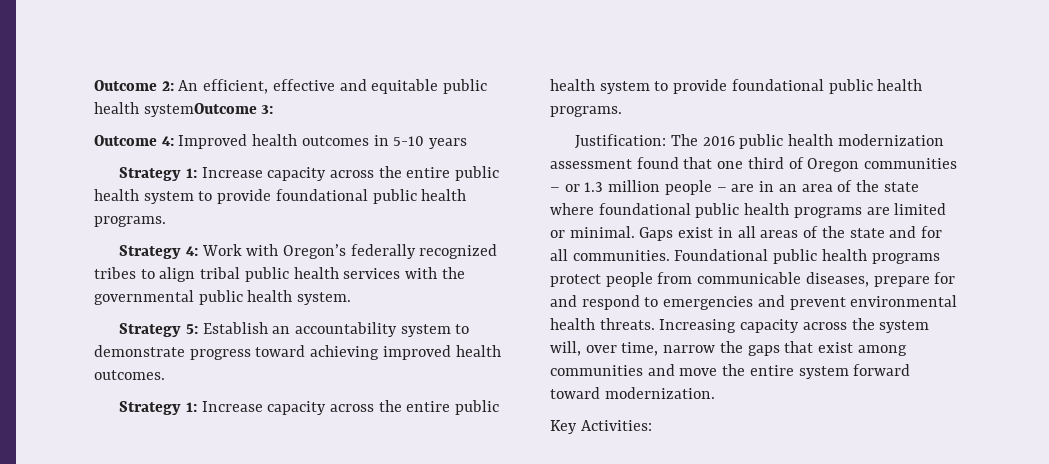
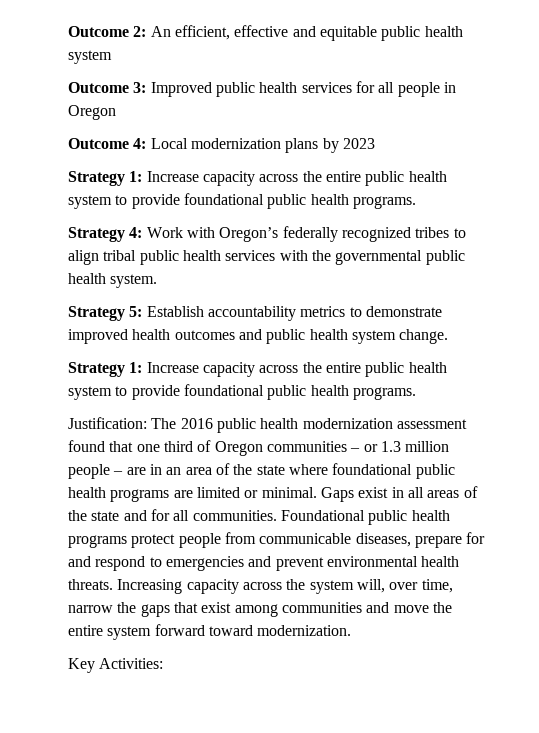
- Outcome 2: An efficient, effective and equitable public health systemOutcome 3:
- Outcome 4: Improved health outcomes in 5-10 years
+ Outcome 2: An efficient, effective and equitable public health system
+ Outcome 3: Improved public health services for all people in Oregon
+ Outcome 4: Local modernization plans by 2023
- Strategy 5: Establish an accountability system to demonstrate progress toward achieving improved health outcomes.
+ Strategy 5: Establish accountability metrics to demonstrate improved health outcomes and public health system change.

